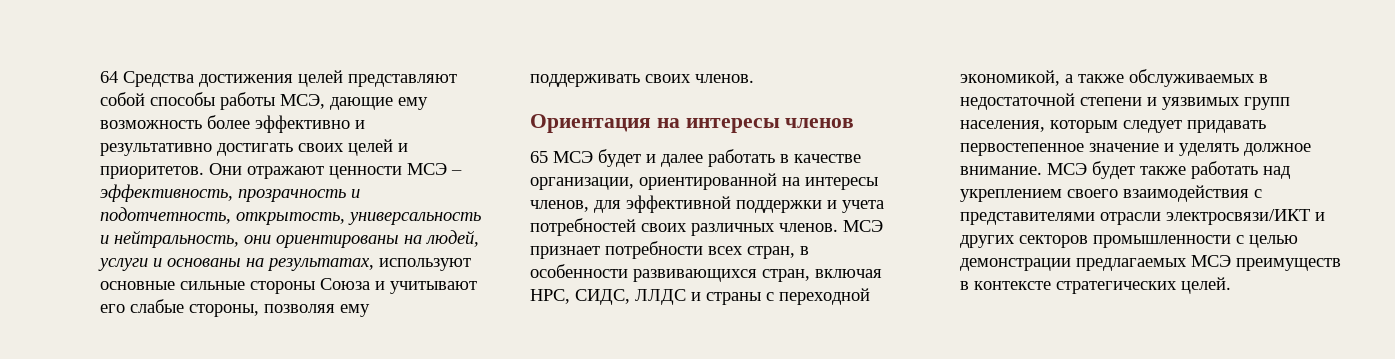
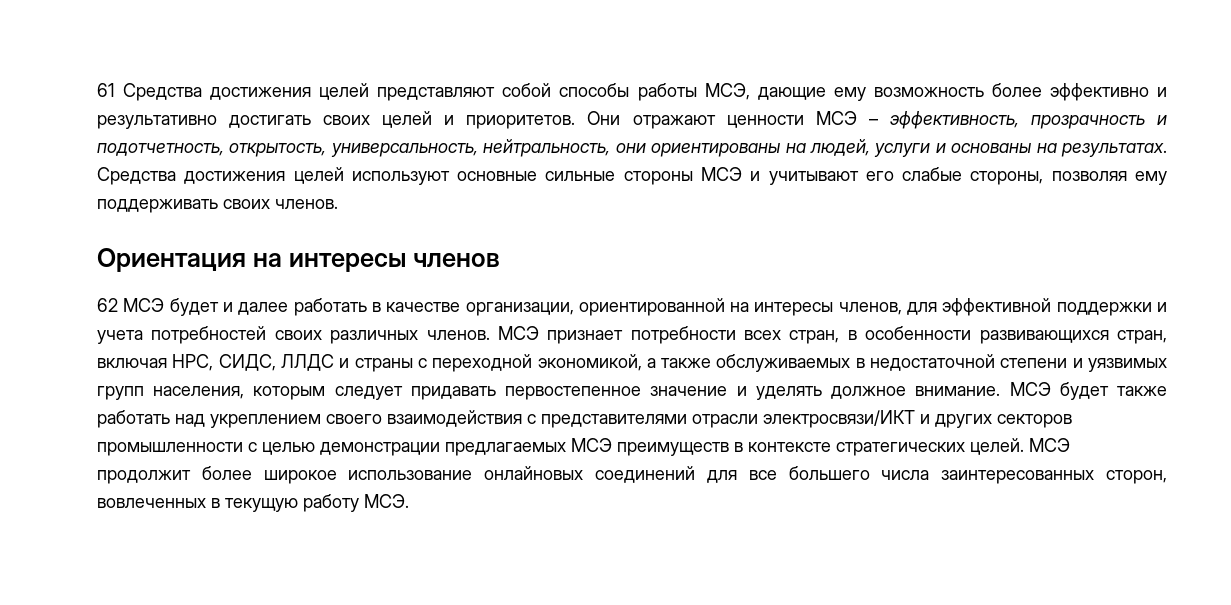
- 64 Средства достижения целей представляют собой способы работы МСЭ, дающие ему возможность более эффективно и результативно достигать своих целей и приоритетов.
+ 61 Средства достижения целей представляют собой способы работы МСЭ, дающие ему возможность более эффективно и результативно достигать своих целей и приоритетов.
- Они отражают ценности МСЭ – эффективность, прозрачность и подотчетность, открытость, универсальность и нейтральность, они ориентированы на людей, услуги и основаны на результатах, используют основные сильные стороны Союза и учитывают его слабые стороны, позволяя ему поддерживать своих членов.
+ Они отражают ценности МСЭ – эффективность, прозрачность и подотчетность, открытость, универсальность, нейтральность, они ориентированы на людей, услуги и основаны на результатах. Средства достижения целей используют основные сильные стороны МСЭ и учитывают его слабые стороны, позволяя ему поддерживать своих членов.
- 65 МСЭ будет и далее работать в качестве организации, ориентированной на интересы членов, для эффективной поддержки и учета потребностей своих различных членов.
+ 62 МСЭ будет и далее работать в качестве организации, ориентированной на интересы членов, для эффективной поддержки и учета потребностей своих различных членов.
+ МСЭ продолжит более широкое использование онлайновых соединений для все большего числа заинтересованных сторон, вовлеченных в текущую работу МСЭ.

